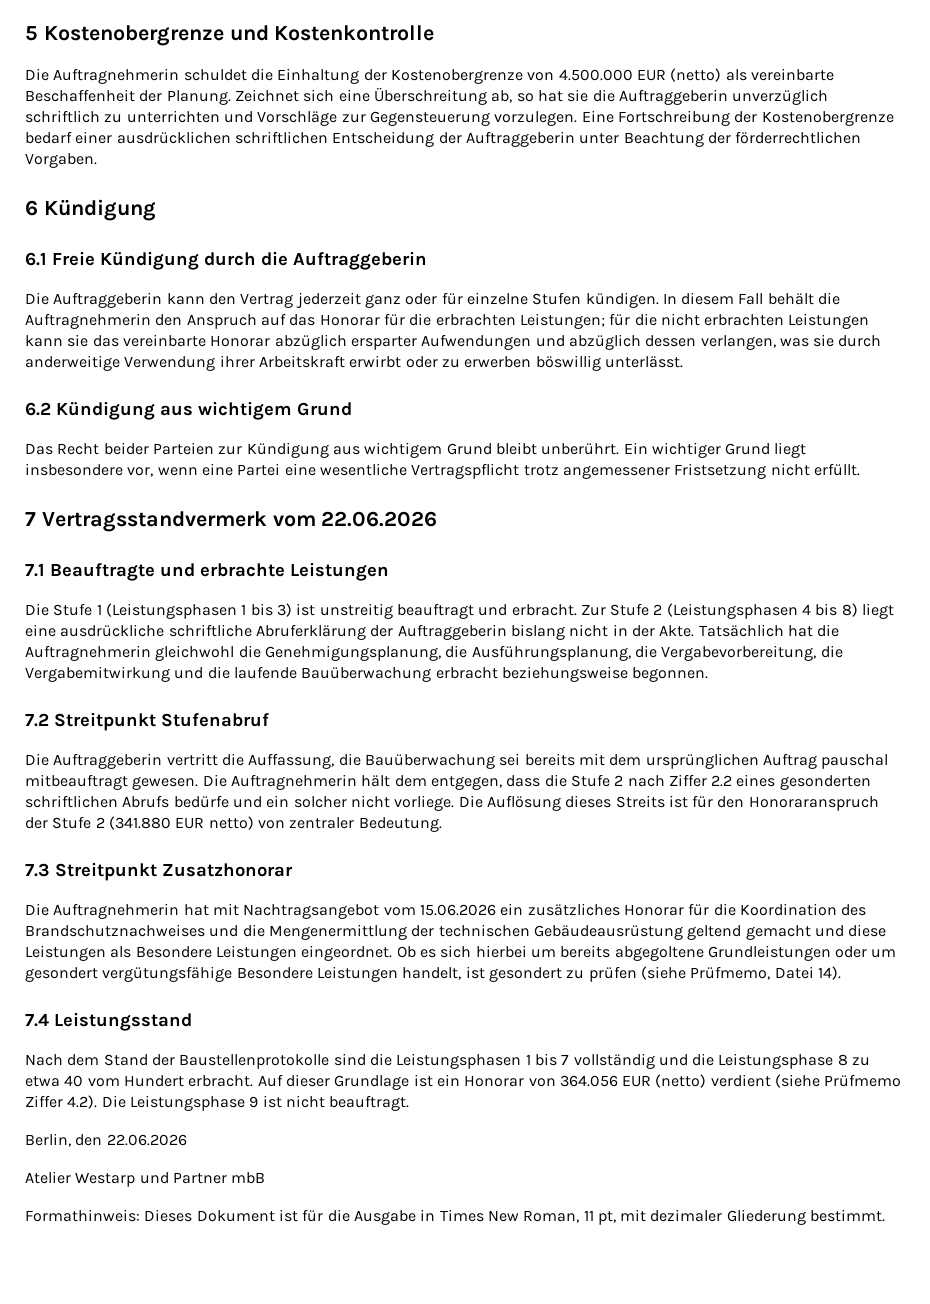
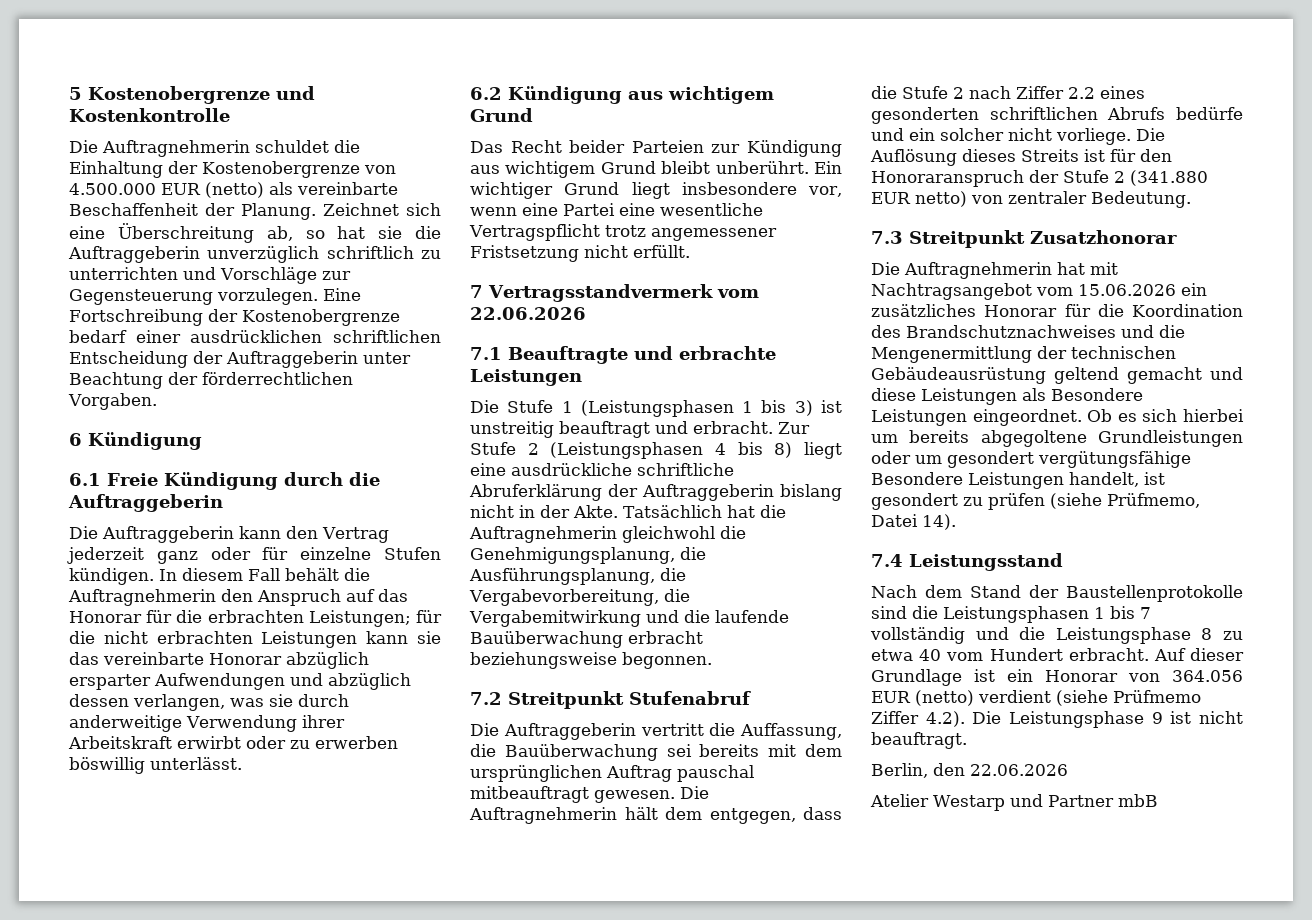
- Formathinweis: Dieses Dokument ist für die Ausgabe in Times New Roman, 11 pt, mit dezimaler Gliederung bestimmt.

